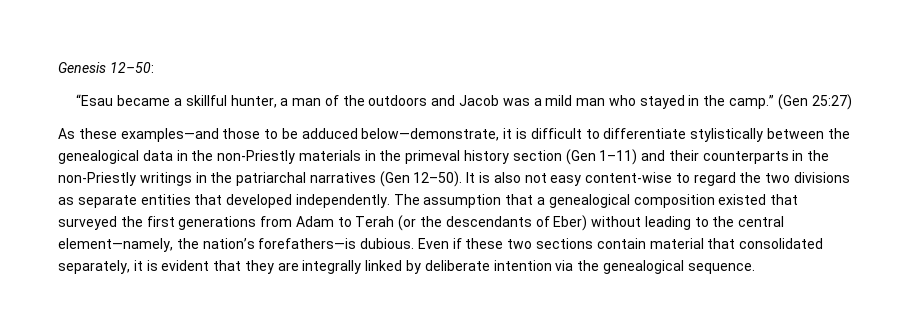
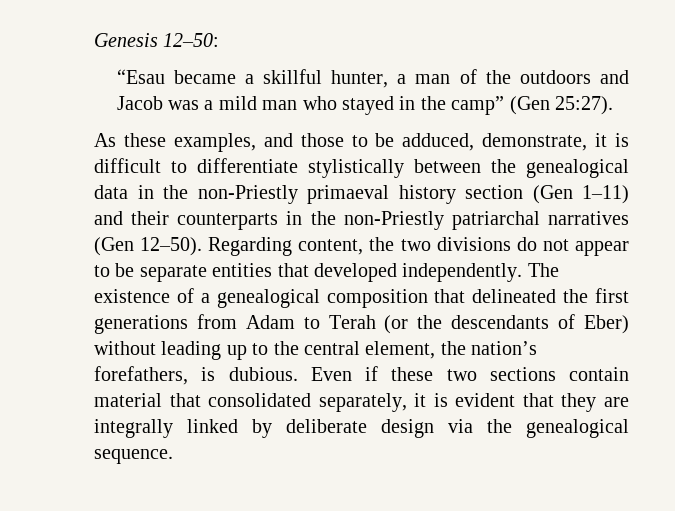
- “Esau became a skillful hunter, a man of the outdoors and Jacob was a mild man who stayed in the camp.” (Gen 25:27)
+ “Esau became a skillful hunter, a man of the outdoors and Jacob was a mild man who stayed in the camp” (Gen 25:27).
- As these examples—and those to be adduced below—demonstrate, it is difficult to differentiate stylistically between the genealogical data in the non-Priestly materials in the primeval history section (Gen 1–11) and their counterparts in the non-Priestly writings in the patriarchal narratives (Gen 12–50).
+ As these examples, and those to be adduced, demonstrate, it is difficult to differentiate stylistically between the genealogical data in the non-Priestly primaeval history section (Gen 1–11) and their counterparts in the non-Priestly patriarchal narratives (Gen 12–50).
- It is also not easy content-wise to regard the two divisions as separate entities that developed independently.
+ Regarding content, the two divisions do not appear to be separate entities that developed independently.
- The assumption that a genealogical composition existed that surveyed the first generations from Adam to Terah (or the descendants of Eber) without leading to the central element—namely, the nation’s forefathers—is dubious.
+ The existence of a genealogical composition that delineated the first generations from Adam to Terah (or the descendants of Eber) without leading up to the central element, the nation’s forefathers, is dubious.
- Even if these two sections contain material that consolidated separately, it is evident that they are integrally linked by deliberate intention via the genealogical sequence.
+ Even if these two sections contain material that consolidated separately, it is evident that they are integrally linked by deliberate design via the genealogical sequence.

